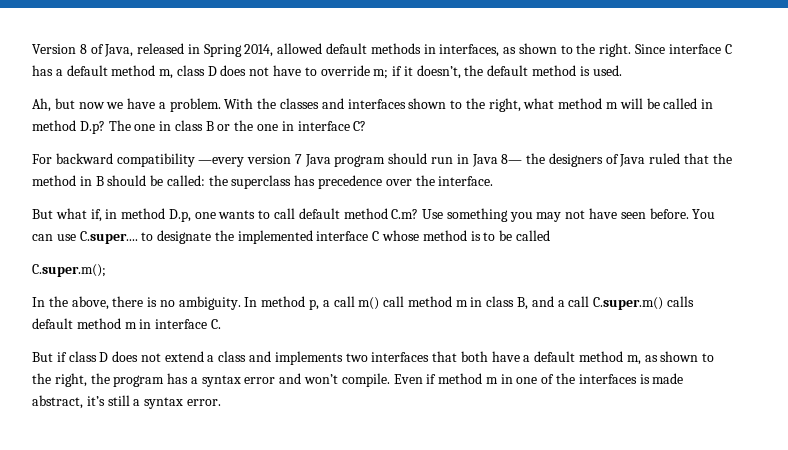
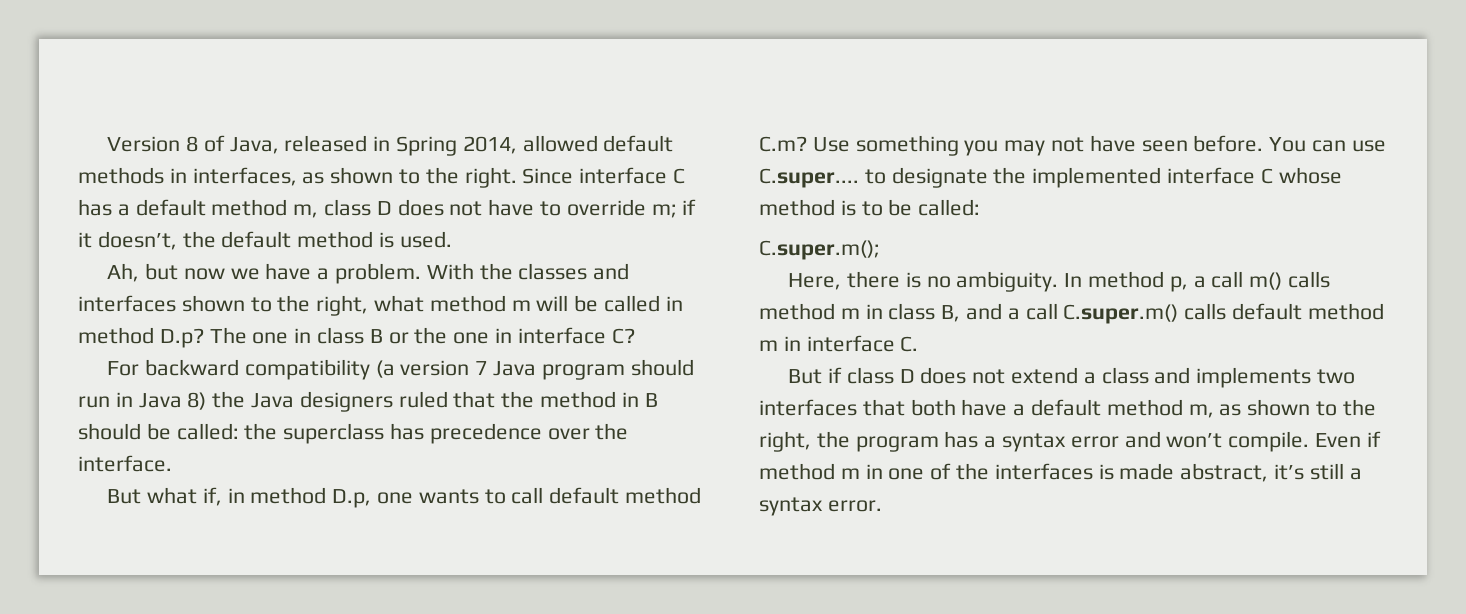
- For backward compatibility —every version 7 Java program should run in Java 8— the designers of Java ruled that the method in B should be called: the superclass has precedence over the interface.
+ For backward compatibility (a version 7 Java program should run in Java 8) the Java designers ruled that the method in B should be called: the superclass has precedence over the interface.
- You can use C.super.... to designate the implemented interface C whose method is to be called
+ You can use C.super.... to designate the implemented interface C whose method is to be called:
- In the above, there is no ambiguity.
+ Here, there is no ambiguity.
- In method p, a call m() call method m in class B, and a call C.super.m() calls default method m in interface C.
+ In method p, a call m() calls method m in class B, and a call C.super.m() calls default method m in interface C.

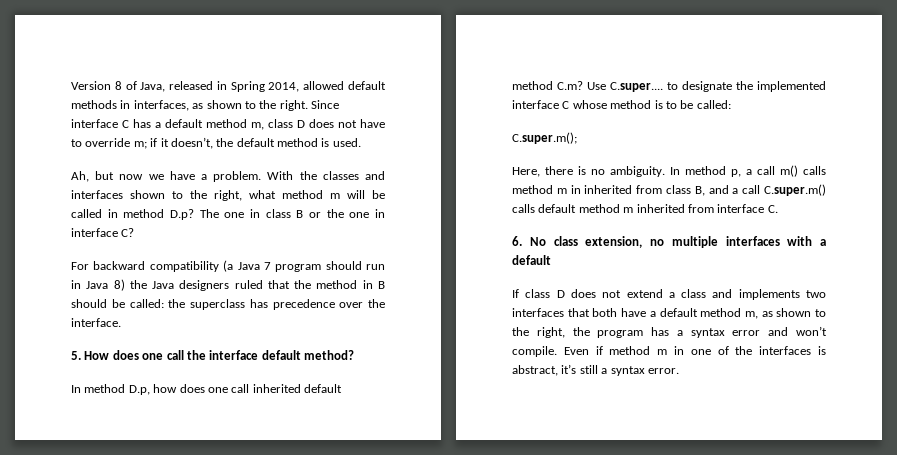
- For backward compatibility (a version 7 Java program should run in Java 8) the Java designers ruled that the method in B should be called: the superclass has precedence over the interface.
+ For backward compatibility (a Java 7 program should run in Java 8) the Java designers ruled that the method in B should be called: the superclass has precedence over the interface.
- But what if, in method D.p, one wants to call default method C.m? Use something you may not have seen before. You can use C.super.... to designate the implemented interface C whose method is to be called:
+ 5. How does one call the interface default method?
+ In method D.p, how does one call inherited default method C.m? Use C.super.... to designate the implemented interface C whose method is to be called:
- In method p, a call m() calls method m in class B, and a call C.super.m() calls default method m in interface C.
+ In method p, a call m() calls method m in inherited from class B, and a call C.super.m() calls default method m inherited from interface C.
- But if class D does not extend a class and implements two interfaces that both have a default method m, as shown to the right, the program has a syntax error and won’t compile.
+ 6. No class extension, no multiple interfaces with a default
+ If class D does not extend a class and implements two interfaces that both have a default method m, as shown to the right, the program has a syntax error and won’t compile.
- Even if method m in one of the interfaces is made abstract, it’s still a syntax error.
+ Even if method m in one of the interfaces is abstract, it’s still a syntax error.

